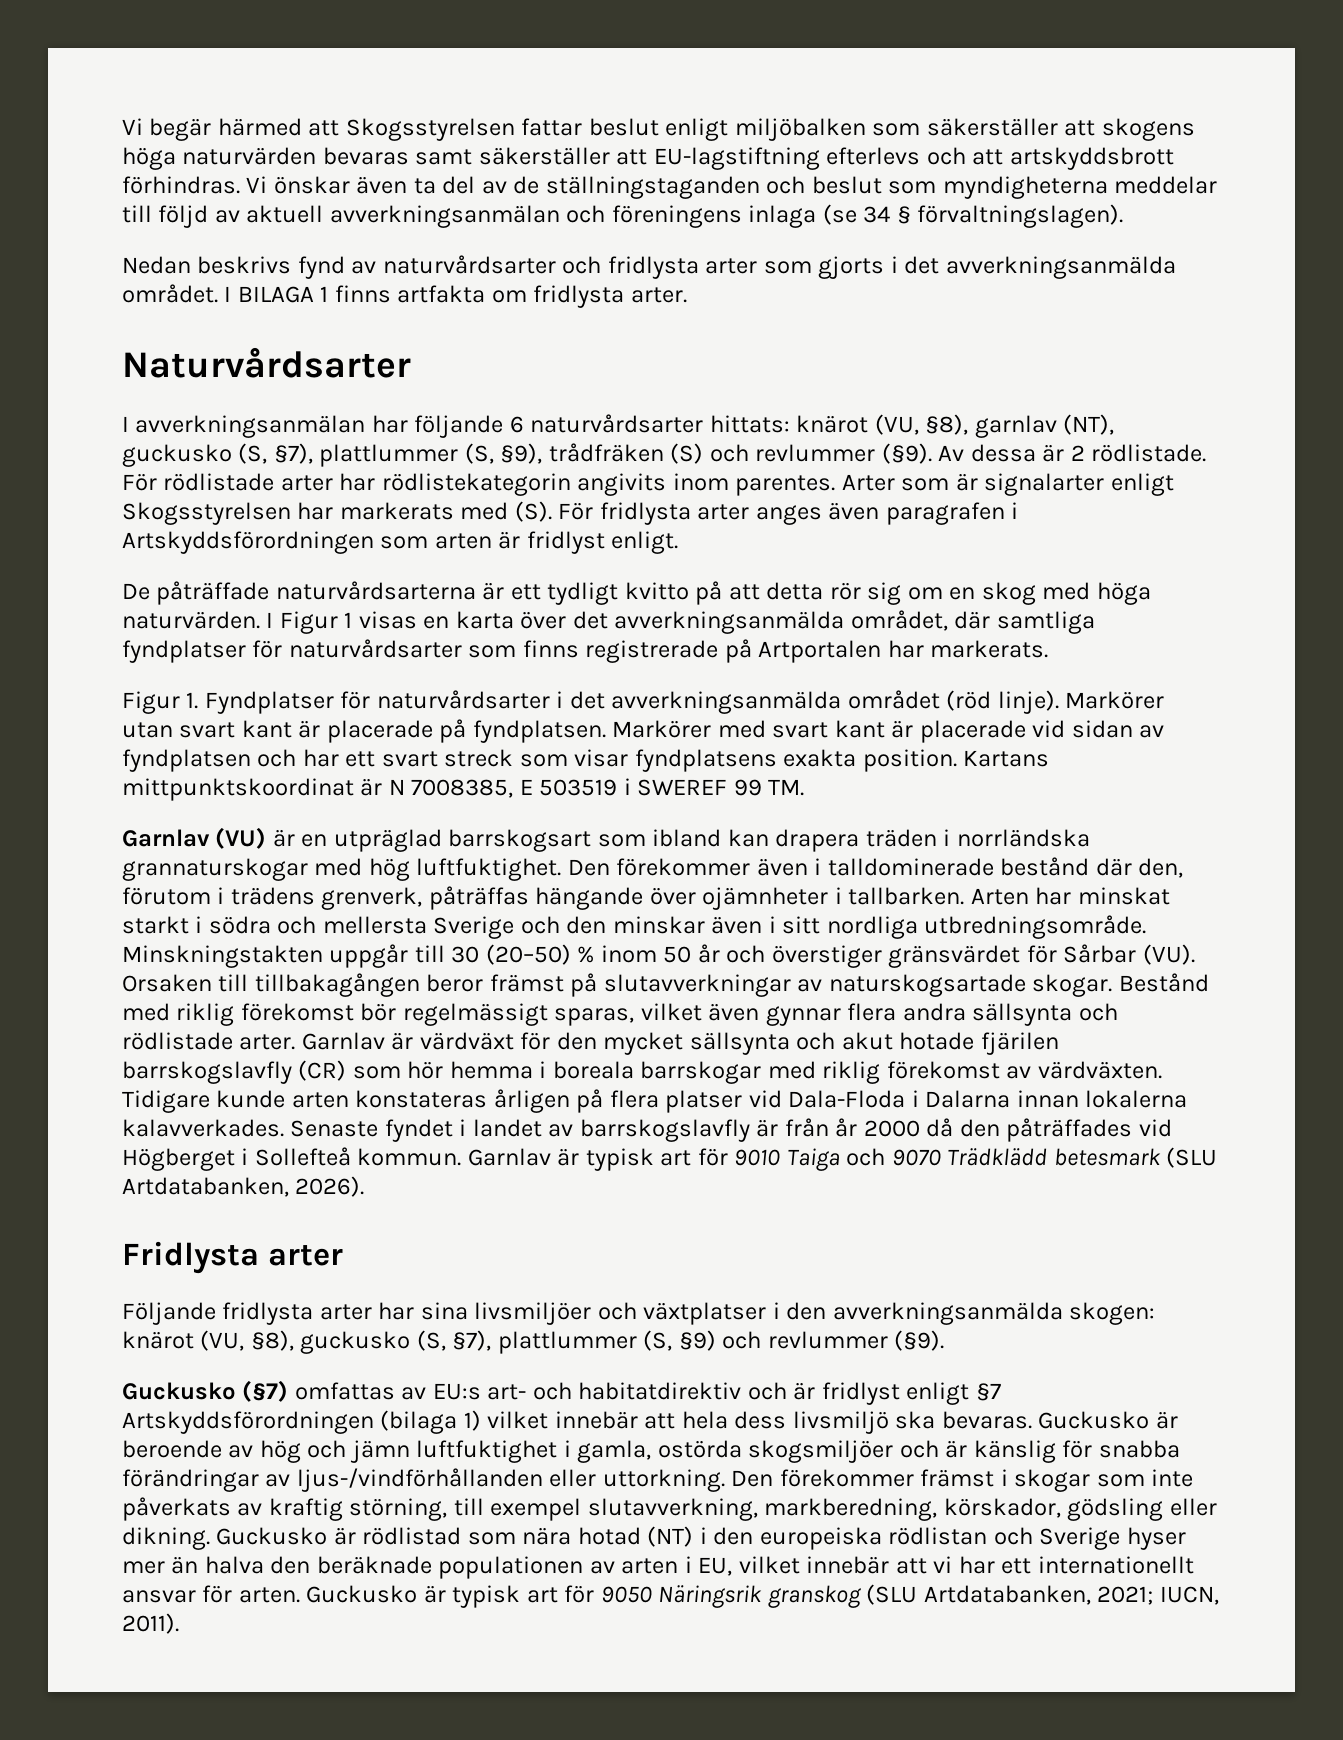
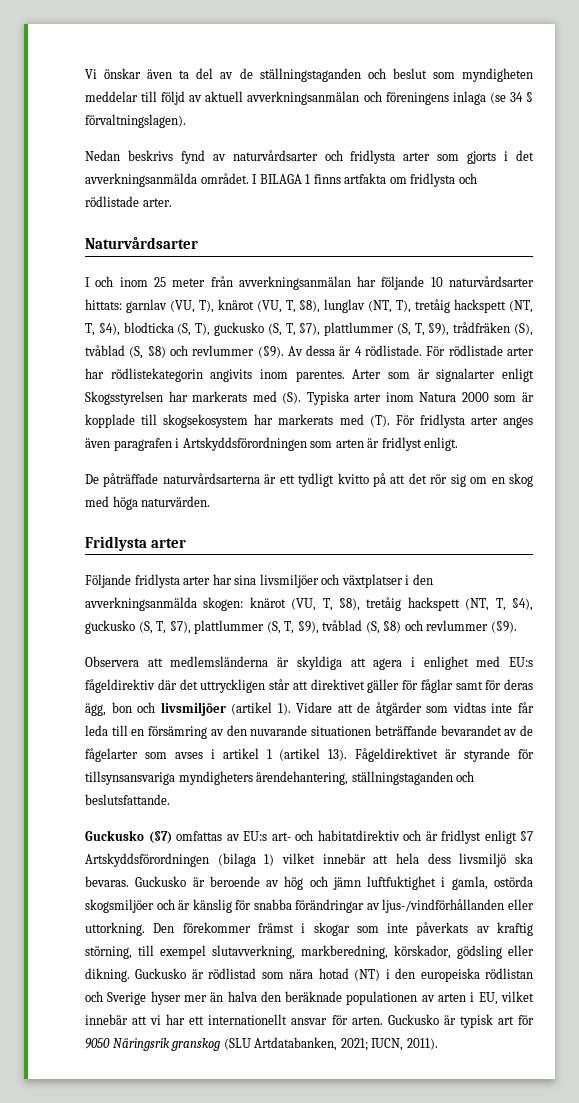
- Vi begär härmed att Skogsstyrelsen fattar beslut enligt miljöbalken som säkerställer att skogens höga naturvärden bevaras samt säkerställer att EU-lagstiftning efterlevs och att artskyddsbrott förhindras. Vi önskar även ta del av de ställningstaganden och beslut som myndigheterna meddelar till följd av aktuell avverkningsanmälan och föreningens inlaga (se 34 § förvaltningslagen).
+ Vi önskar även ta del av de ställningstaganden och beslut som myndigheten meddelar till följd av aktuell avverkningsanmälan och föreningens inlaga (se 34 § förvaltningslagen).
- I BILAGA 1 finns artfakta om fridlysta arter.
+ I BILAGA 1 finns artfakta om fridlysta och rödlistade arter.
- I avverkningsanmälan har följande 6 naturvårdsarter hittats: knärot (VU, §8), garnlav (NT), guckusko (S, §7), plattlummer (S, §9), trådfräken (S) och revlummer (§9).
+ I och inom 25 meter från avverkningsanmälan har följande 10 naturvårdsarter hittats: garnlav (VU, T), knärot (VU, T, §8), lunglav (NT, T), tretåig hackspett (NT, T, §4), blodticka (S, T), guckusko (S, T, §7), plattlummer (S, T, §9), trådfräken (S), tvåblad (S, §8) och revlummer (§9).
- Av dessa är 2 rödlistade.
+ Av dessa är 4 rödlistade.
- Arter som är signalarter enligt Skogsstyrelsen har markerats med (S). För fridlysta arter anges även paragrafen i Artskyddsförordningen som arten är fridlyst enligt.
+ Arter som är signalarter enligt Skogsstyrelsen har markerats med (S). Typiska arter inom Natura 2000 som är kopplade till skogsekosystem har markerats med (T). För fridlysta arter anges även paragrafen i Artskyddsförordningen som arten är fridlyst enligt.
- De påträffade naturvårdsarterna är ett tydligt kvitto på att detta rör sig om en skog med höga naturvärden. I Figur 1 visas en karta över det avverkningsanmälda området, där samtliga fyndplatser för naturvårdsarter som finns registrerade på Artportalen har markerats.
- Figur 1. Fyndplatser för naturvårdsarter i det avverkningsanmälda området (röd linje). Markörer utan svart kant är placerade på fyndplatsen. Markörer med svart kant är placerade vid sidan av fyndplatsen och har ett svart streck som visar fyndplatsens exakta position. Kartans mittpunktskoordinat är N 7008385, E 503519 i SWEREF 99 TM.
- Garnlav (VU) är en utpräglad barrskogsart som ibland kan drapera träden i norrländska grannaturskogar med hög luftfuktighet. Den förekommer även i talldominerade bestånd där den, förutom i trädens grenverk, påträffas hängande över ojämnheter i tallbarken. Arten har minskat starkt i södra och mellersta Sverige och den minskar även i sitt nordliga utbredningsområde. Minskningstakten uppgår till 30 (20–50) % inom 50 år och överstiger gränsvärdet för Sårbar (VU). Orsaken till tillbakagången beror främst på slutavverkningar av naturskogsartade skogar. Bestånd med riklig förekomst bör regelmässigt sparas, vilket även gynnar flera andra sällsynta och rödlistade arter. Garnlav är värdväxt för den mycket sällsynta och akut hotade fjärilen barrskogslavfly (CR) som hör hemma i boreala barrskogar med riklig förekomst av värdväxten. Tidigare kunde arten konstateras årligen på flera platser vid Dala-Floda i Dalarna innan lokalerna kalavverkades. Senaste fyndet i landet av barrskogslavfly är från år 2000 då den påträffades vid Högberget i Sollefteå kommun. Garnlav är typisk art för 9010 Taiga och 9070 Trädklädd betesmark (SLU Artdatabanken, 2026).
+ De påträffade naturvårdsarterna är ett tydligt kvitto på att det rör sig om en skog med höga naturvärden.
- Följande fridlysta arter har sina livsmiljöer och växtplatser i den avverkningsanmälda skogen: knärot (VU, §8), guckusko (S, §7), plattlummer (S, §9) och revlummer (§9).
+ Följande fridlysta arter har sina livsmiljöer och växtplatser i den avverkningsanmälda skogen: knärot (VU, T, §8), tretåig hackspett (NT, T, §4), guckusko (S, T, §7), plattlummer (S, T, §9), tvåblad (S, §8) och revlummer (§9).
+ Observera att medlemsländerna är skyldiga att agera i enlighet med EU:s fågeldirektiv där det uttryckligen står att direktivet gäller för fåglar samt för deras ägg, bon och livsmiljöer (artikel 1). Vidare att de åtgärder som vidtas inte får leda till en försämring av den nuvarande situationen beträffande bevarandet av de fågelarter som avses i artikel 1 (artikel 13). Fågeldirektivet är styrande för tillsynsansvariga myndigheters ärendehantering, ställningstaganden och beslutsfattande.

